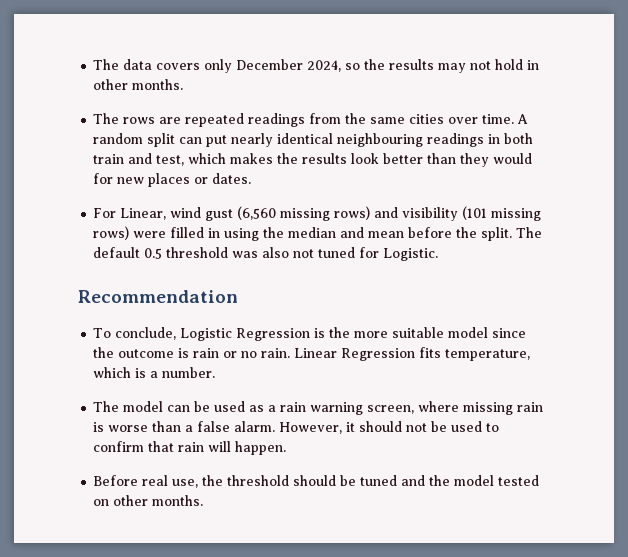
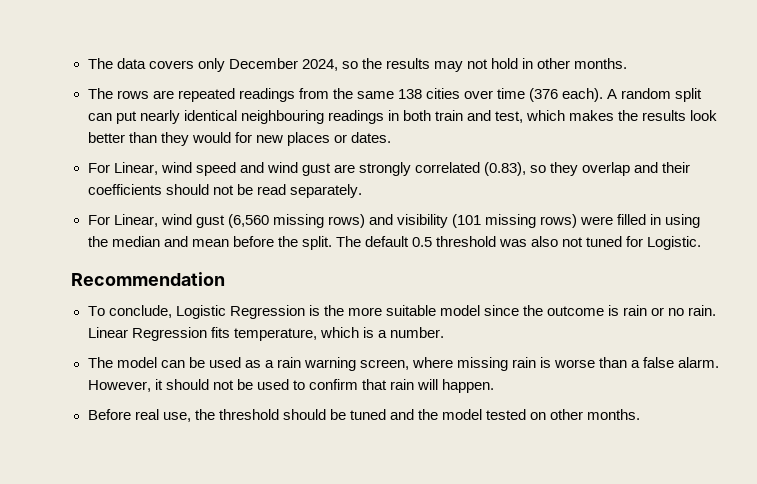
- The rows are repeated readings from the same cities over time.
+ The rows are repeated readings from the same 138 cities over time (376 each).
+ For Linear, wind speed and wind gust are strongly correlated (0.83), so they overlap and their coefficients should not be read separately.

